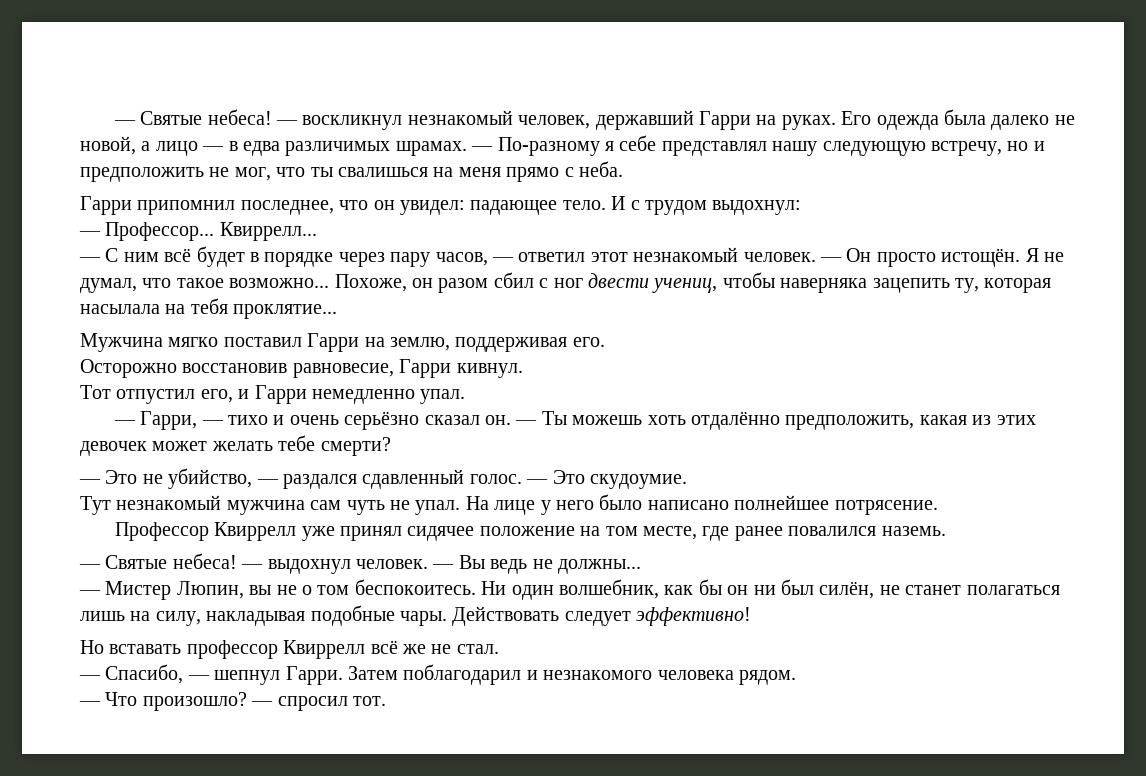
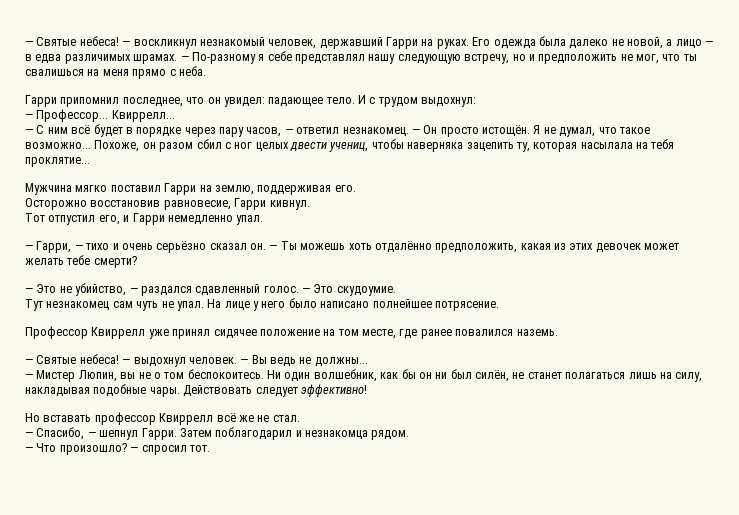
- — С ним всё будет в порядке через пару часов, — ответил этот незнакомый человек.
+ — С ним всё будет в порядке через пару часов, — ответил незнакомец.
- Похоже, он разом сбил с ног двести учениц, чтобы наверняка зацепить ту, которая насылала на тебя проклятие...
+ Похоже, он разом сбил с ног целых двести учениц, чтобы наверняка зацепить ту, которая насылала на тебя проклятие...
- Тут незнакомый мужчина сам чуть не упал.
+ Тут незнакомец сам чуть не упал.
- Затем поблагодарил и незнакомого человека рядом.
+ Затем поблагодарил и незнакомца рядом.

